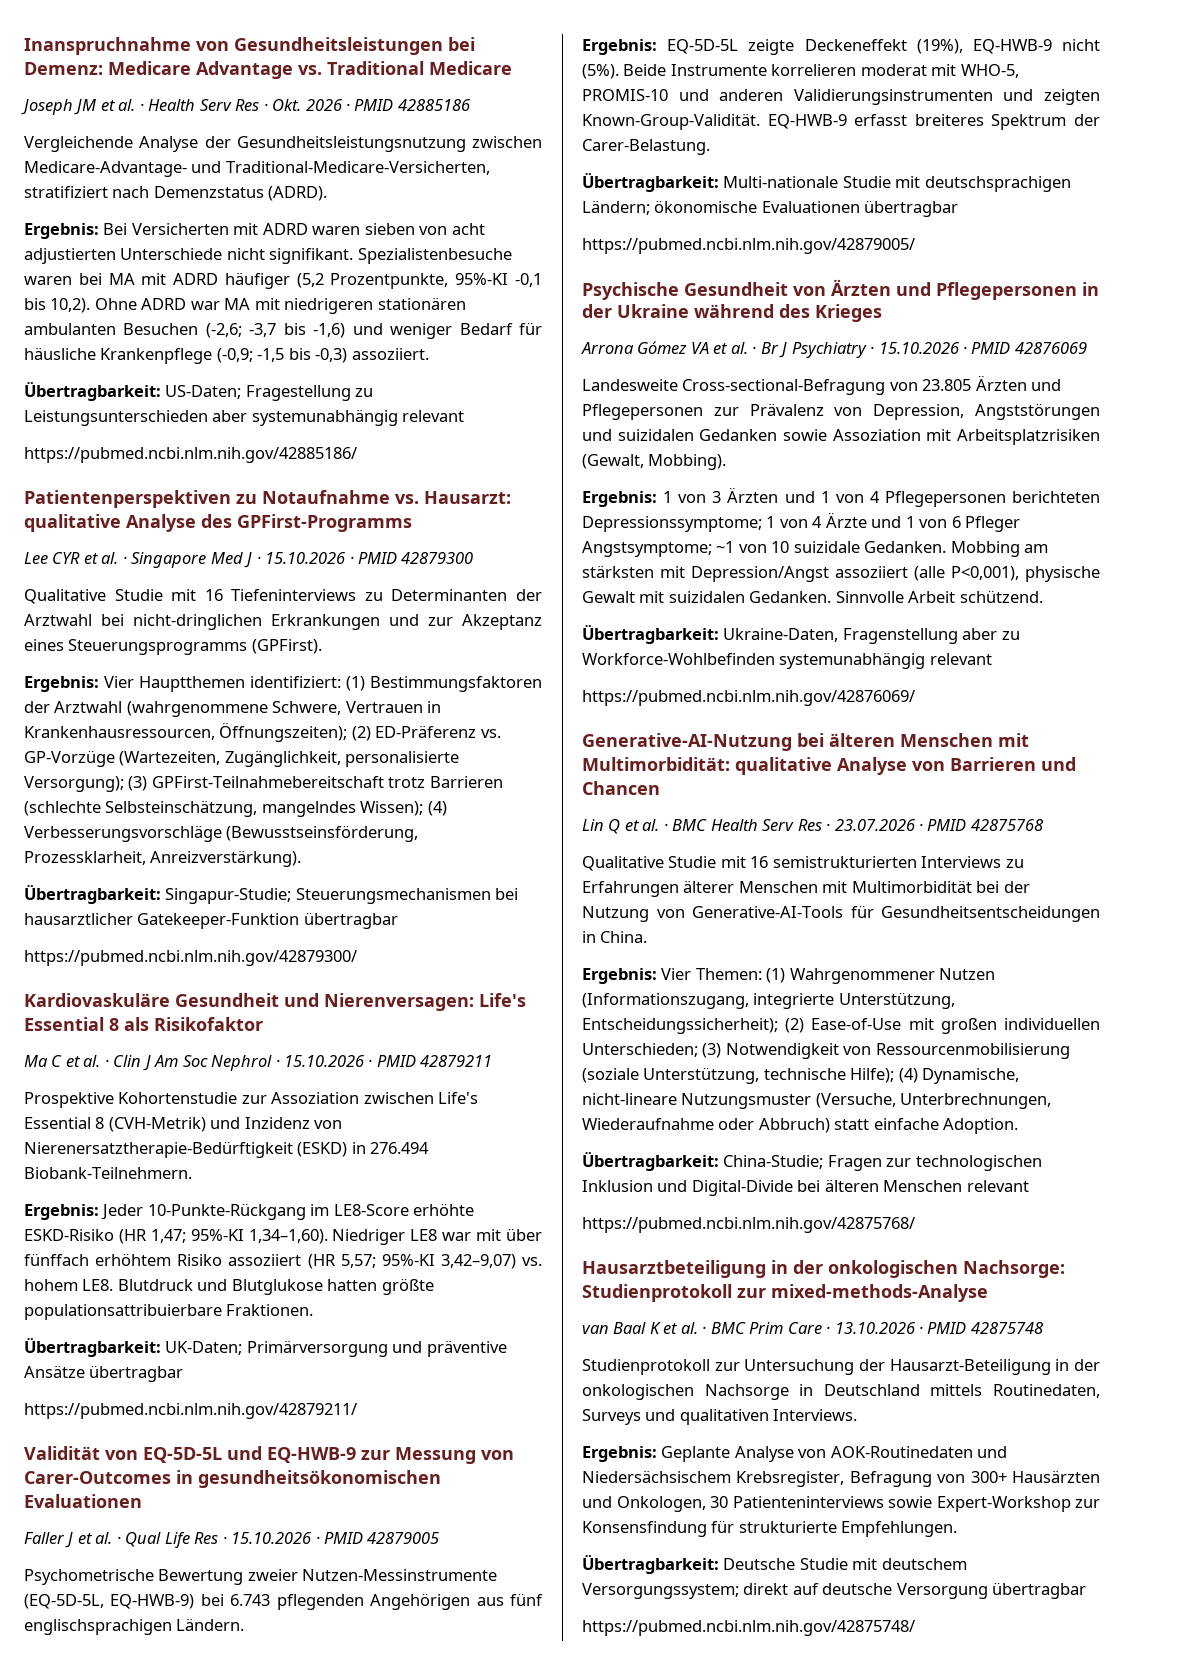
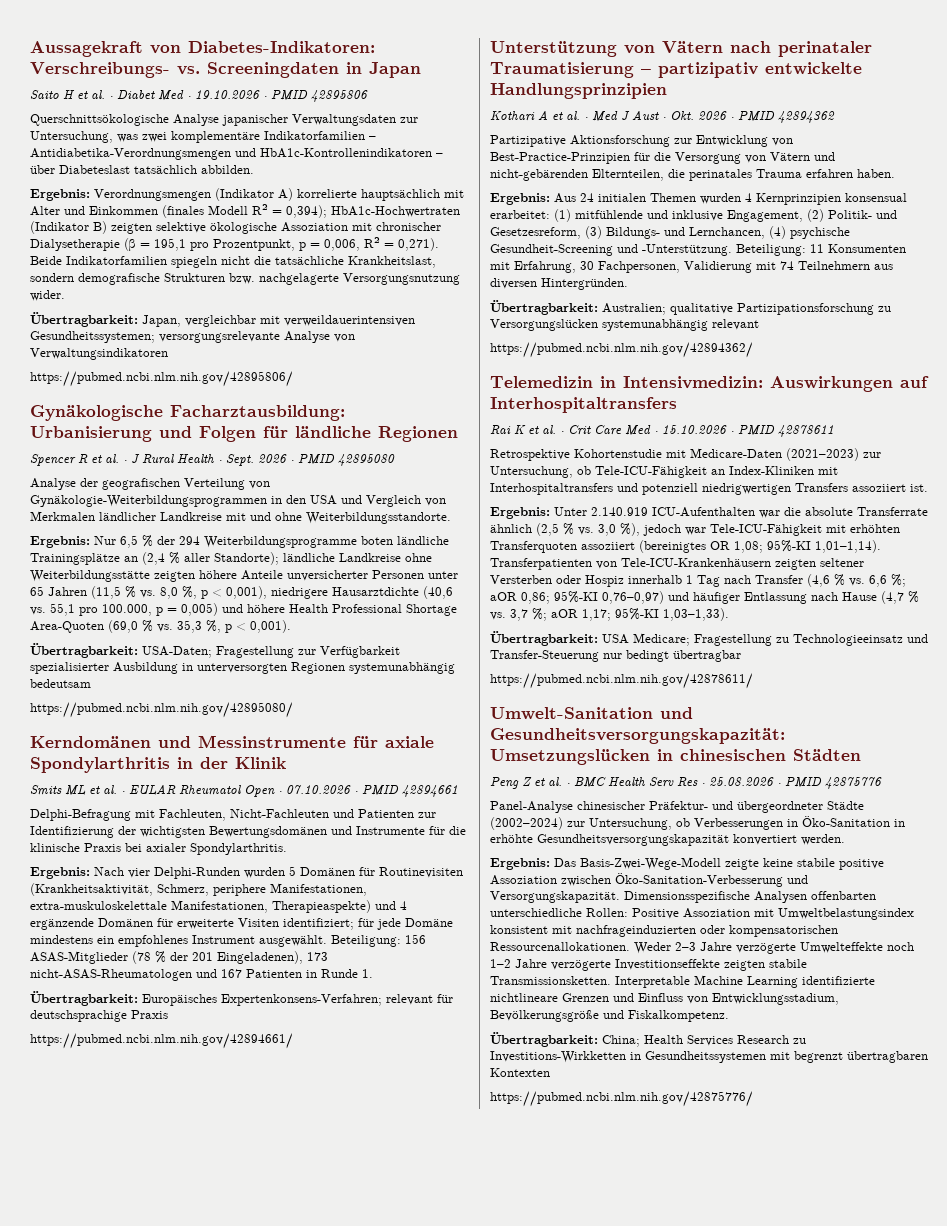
- Inanspruchnahme von Gesundheitsleistungen bei Demenz: Medicare Advantage vs. Traditional Medicare
- Joseph JM et al. · Health Serv Res · Okt. 2026 · PMID 42885186
- Vergleichende Analyse der Gesundheitsleistungsnutzung zwischen Medicare-Advantage- und Traditional-Medicare-Versicherten, stratifiziert nach Demenzstatus (ADRD).
- Ergebnis: Bei Versicherten mit ADRD waren sieben von acht adjustierten Unterschiede nicht signifikant. Spezialistenbesuche waren bei MA mit ADRD häufiger (5,2 Prozentpunkte, 95%-KI -0,1 bis 10,2). Ohne ADRD war MA mit niedrigeren stationären ambulanten Besuchen (-2,6; -3,7 bis -1,6) und weniger Bedarf für häusliche Krankenpflege (-0,9; -1,5 bis -0,3) assoziiert.
- Übertragbarkeit: US-Daten; Fragestellung zu Leistungsunterschieden aber systemunabhängig relevant
- https://pubmed.ncbi.nlm.nih.gov/42885186/
- Patientenperspektiven zu Notaufnahme vs. Hausarzt: qualitative Analyse des GPFirst-Programms
- Lee CYR et al. · Singapore Med J · 15.10.2026 · PMID 42879300
- Qualitative Studie mit 16 Tiefeninterviews zu Determinanten der Arztwahl bei nicht-dringlichen Erkrankungen und zur Akzeptanz eines Steuerungsprogramms (GPFirst).
- Ergebnis: Vier Hauptthemen identifiziert: (1) Bestimmungsfaktoren der Arztwahl (wahrgenommene Schwere, Vertrauen in Krankenhausressourcen, Öffnungszeiten); (2) ED-Präferenz vs. GP-Vorzüge (Wartezeiten, Zugänglichkeit, personalisierte Versorgung); (3) GPFirst-Teilnahmebereitschaft trotz Barrieren (schlechte Selbsteinschätzung, mangelndes Wissen); (4) Verbesserungsvorschläge (Bewusstseinsförderung, Prozessklarheit, Anreizverstärkung).
- Übertragbarkeit: Singapur-Studie; Steuerungsmechanismen bei hausarztlicher Gatekeeper-Funktion übertragbar
- https://pubmed.ncbi.nlm.nih.gov/42879300/
- Kardiovaskuläre Gesundheit und Nierenversagen: Life's Essential 8 als Risikofaktor
- Ma C et al. · Clin J Am Soc Nephrol · 15.10.2026 · PMID 42879211
- Prospektive Kohortenstudie zur Assoziation zwischen Life's Essential 8 (CVH-Metrik) und Inzidenz von Nierenersatztherapie-Bedürftigkeit (ESKD) in 276.494 Biobank-Teilnehmern.
- Ergebnis: Jeder 10-Punkte-Rückgang im LE8-Score erhöhte ESKD-Risiko (HR 1,47; 95%-KI 1,34–1,60). Niedriger LE8 war mit über fünffach erhöhtem Risiko assoziiert (HR 5,57; 95%-KI 3,42–9,07) vs. hohem LE8. Blutdruck und Blutglukose hatten größte populationsattribuierbare Fraktionen.
- Übertragbarkeit: UK-Daten; Primärversorgung und präventive Ansätze übertragbar
- https://pubmed.ncbi.nlm.nih.gov/42879211/
- Validität von EQ-5D-5L und EQ-HWB-9 zur Messung von Carer-Outcomes in gesundheitsökonomischen Evaluationen
- Faller J et al. · Qual Life Res · 15.10.2026 · PMID 42879005
- Psychometrische Bewertung zweier Nutzen-Messinstrumente (EQ-5D-5L, EQ-HWB-9) bei 6.743 pflegenden Angehörigen aus fünf englischsprachigen Ländern.
- Ergebnis: EQ-5D-5L zeigte Deckeneffekt (19%), EQ-HWB-9 nicht (5%). Beide Instrumente korrelieren moderat mit WHO-5, PROMIS-10 und anderen Validierungsinstrumenten und zeigten Known-Group-Validität. EQ-HWB-9 erfasst breiteres Spektrum der Carer-Belastung.
- Übertragbarkeit: Multi-nationale Studie mit deutschsprachigen Ländern; ökonomische Evaluationen übertragbar
- https://pubmed.ncbi.nlm.nih.gov/42879005/
- Psychische Gesundheit von Ärzten und Pflegepersonen in der Ukraine während des Krieges
- Arrona Gómez VA et al. · Br J Psychiatry · 15.10.2026 · PMID 42876069
- Landesweite Cross-sectional-Befragung von 23.805 Ärzten und Pflegepersonen zur Prävalenz von Depression, Angststörungen und suizidalen Gedanken sowie Assoziation mit Arbeitsplatzrisiken (Gewalt, Mobbing).
- Ergebnis: 1 von 3 Ärzten und 1 von 4 Pflegepersonen berichteten Depressionssymptome; 1 von 4 Ärzte und 1 von 6 Pfleger Angstsymptome; ~1 von 10 suizidale Gedanken. Mobbing am stärksten mit Depression/Angst assoziiert (alle P<0,001), physische Gewalt mit suizidalen Gedanken. Sinnvolle Arbeit schützend.
- Übertragbarkeit: Ukraine-Daten, Fragenstellung aber zu Workforce-Wohlbefinden systemunabhängig relevant
- https://pubmed.ncbi.nlm.nih.gov/42876069/
- Generative-AI-Nutzung bei älteren Menschen mit Multimorbidität: qualitative Analyse von Barrieren und Chancen
- Lin Q et al. · BMC Health Serv Res · 23.07.2026 · PMID 42875768
- Qualitative Studie mit 16 semistrukturierten Interviews zu Erfahrungen älterer Menschen mit Multimorbidität bei der Nutzung von Generative-AI-Tools für Gesundheitsentscheidungen in China.
- Ergebnis: Vier Themen: (1) Wahrgenommener Nutzen (Informationszugang, integrierte Unterstützung, Entscheidungssicherheit); (2) Ease-of-Use mit großen individuellen Unterschieden; (3) Notwendigkeit von Ressourcenmobilisierung (soziale Unterstützung, technische Hilfe); (4) Dynamische, nicht-lineare Nutzungsmuster (Versuche, Unterbrechnungen, Wiederaufnahme oder Abbruch) statt einfache Adoption.
- Übertragbarkeit: China-Studie; Fragen zur technologischen Inklusion und Digital-Divide bei älteren Menschen relevant
- https://pubmed.ncbi.nlm.nih.gov/42875768/
- Hausarztbeteiligung in der onkologischen Nachsorge: Studienprotokoll zur mixed-methods-Analyse
- van Baal K et al. · BMC Prim Care · 13.10.2026 · PMID 42875748
- Studienprotokoll zur Untersuchung der Hausarzt-Beteiligung in der onkologischen Nachsorge in Deutschland mittels Routinedaten, Surveys und qualitativen Interviews.
- Ergebnis: Geplante Analyse von AOK-Routinedaten und Niedersächsischem Krebsregister, Befragung von 300+ Hausärzten und Onkologen, 30 Patienteninterviews sowie Expert-Workshop zur Konsensfindung für strukturierte Empfehlungen.
- Übertragbarkeit: Deutsche Studie mit deutschem Versorgungssystem; direkt auf deutsche Versorgung übertragbar
- https://pubmed.ncbi.nlm.nih.gov/42875748/
+ Aussagekraft von Diabetes-Indikatoren: Verschreibungs- vs. Screeningdaten in Japan
+ Saito H et al. · Diabet Med · 19.10.2026 · PMID 42895806
+ Querschnittsökologische Analyse japanischer Verwaltungsdaten zur Untersuchung, was zwei komplementäre Indikatorfamilien – Antidiabetika-Verordnungsmengen und HbA1c-Kontrollenindikatoren – über Diabeteslast tatsächlich abbilden.
+ Ergebnis: Verordnungsmengen (Indikator A) korrelierte hauptsächlich mit Alter und Einkommen (finales Modell R² = 0,394); HbA1c-Hochwertraten (Indikator B) zeigten selektive ökologische Assoziation mit chronischer Dialysetherapie (β = 195,1 pro Prozentpunkt, p = 0,006, R² = 0,271). Beide Indikatorfamilien spiegeln nicht die tatsächliche Krankheitslast, sondern demografische Strukturen bzw. nachgelagerte Versorgungsnutzung wider.
+ Übertragbarkeit: Japan, vergleichbar mit verweildauerintensiven Gesundheitssystemen; versorgungsrelevante Analyse von Verwaltungsindikatoren
+ https://pubmed.ncbi.nlm.nih.gov/42895806/
+ Gynäkologische Facharztausbildung: Urbanisierung und Folgen für ländliche Regionen
+ Spencer R et al. · J Rural Health · Sept. 2026 · PMID 42895080
+ Analyse der geografischen Verteilung von Gynäkologie-Weiterbildungsprogrammen in den USA und Vergleich von Merkmalen ländlicher Landkreise mit und ohne Weiterbildungsstandorte.
+ Ergebnis: Nur 6,5 % der 294 Weiterbildungsprogramme boten ländliche Trainingsplätze an (2,4 % aller Standorte); ländliche Landkreise ohne Weiterbildungsstätte zeigten höhere Anteile unversicherter Personen unter 65 Jahren (11,5 % vs. 8,0 %, p < 0,001), niedrigere Hausarztdichte (40,6 vs. 55,1 pro 100.000, p = 0,005) und höhere Health Professional Shortage Area-Quoten (69,0 % vs. 35,3 %, p < 0,001).
+ Übertragbarkeit: USA-Daten; Fragestellung zur Verfügbarkeit spezialisierter Ausbildung in unterversorgten Regionen systemunabhängig bedeutsam
+ https://pubmed.ncbi.nlm.nih.gov/42895080/
+ Kerndomänen und Messinstrumente für axiale Spondylarthritis in der Klinik
+ Smits ML et al. · EULAR Rheumatol Open · 07.10.2026 · PMID 42894661
+ Delphi-Befragung mit Fachleuten, Nicht-Fachleuten und Patienten zur Identifizierung der wichtigsten Bewertungsdomänen und Instrumente für die klinische Praxis bei axialer Spondylarthritis.
+ Ergebnis: Nach vier Delphi-Runden wurden 5 Domänen für Routinevisiten (Krankheitsaktivität, Schmerz, periphere Manifestationen, extra-muskuloskelettale Manifestationen, Therapieaspekte) und 4 ergänzende Domänen für erweiterte Visiten identifiziert; für jede Domäne mindestens ein empfohlenes Instrument ausgewählt. Beteiligung: 156 ASAS-Mitglieder (78 % der 201 Eingeladenen), 173 nicht-ASAS-Rheumatologen und 167 Patienten in Runde 1.
+ Übertragbarkeit: Europäisches Expertenkonsens-Verfahren; relevant für deutschsprachige Praxis
+ https://pubmed.ncbi.nlm.nih.gov/42894661/
+ Unterstützung von Vätern nach perinataler Traumatisierung – partizipativ entwickelte Handlungsprinzipien
+ Kothari A et al. · Med J Aust · Okt. 2026 · PMID 42894362
+ Partizipative Aktionsforschung zur Entwicklung von Best-Practice-Prinzipien für die Versorgung von Vätern und nicht-gebärenden Elternteilen, die perinatales Trauma erfahren haben.
+ Ergebnis: Aus 24 initialen Themen wurden 4 Kernprinzipien konsensual erarbeitet: (1) mitfühlende und inklusive Engagement, (2) Politik- und Gesetzesreform, (3) Bildungs- und Lernchancen, (4) psychische Gesundheit-Screening und -Unterstützung. Beteiligung: 11 Konsumenten mit Erfahrung, 30 Fachpersonen, Validierung mit 74 Teilnehmern aus diversen Hintergründen.
+ Übertragbarkeit: Australien; qualitative Partizipationsforschung zu Versorgungslücken systemunabhängig relevant
+ https://pubmed.ncbi.nlm.nih.gov/42894362/
+ Telemedizin in Intensivmedizin: Auswirkungen auf Interhospitaltransfers
+ Rai K et al. · Crit Care Med · 15.10.2026 · PMID 42878611
+ Retrospektive Kohortenstudie mit Medicare-Daten (2021–2023) zur Untersuchung, ob Tele-ICU-Fähigkeit an Index-Kliniken mit Interhospitaltransfers und potenziell niedrigwertigen Transfers assoziiert ist.
+ Ergebnis: Unter 2.140.919 ICU-Aufenthalten war die absolute Transferrate ähnlich (2,5 % vs. 3,0 %), jedoch war Tele-ICU-Fähigkeit mit erhöhten Transferquoten assoziiert (bereinigtes OR 1,08; 95%-KI 1,01–1,14). Transferpatienten von Tele-ICU-Krankenhäusern zeigten seltener Versterben oder Hospiz innerhalb 1 Tag nach Transfer (4,6 % vs. 6,6 %; aOR 0,86; 95%-KI 0,76–0,97) und häufiger Entlassung nach Hause (4,7 % vs. 3,7 %; aOR 1,17; 95%-KI 1,03–1,33).
+ Übertragbarkeit: USA Medicare; Fragestellung zu Technologieeinsatz und Transfer-Steuerung nur bedingt übertragbar
+ https://pubmed.ncbi.nlm.nih.gov/42878611/
+ Umwelt-Sanitation und Gesundheitsversorgungskapazität: Umsetzungslücken in chinesischen Städten
+ Peng Z et al. · BMC Health Serv Res · 25.08.2026 · PMID 42875776
+ Panel-Analyse chinesischer Präfektur- und übergeordneter Städte (2002–2024) zur Untersuchung, ob Verbesserungen in Öko-Sanitation in erhöhte Gesundheitsversorgungskapazität konvertiert werden.
+ Ergebnis: Das Basis-Zwei-Wege-Modell zeigte keine stabile positive Assoziation zwischen Öko-Sanitation-Verbesserung und Versorgungskapazität. Dimensionsspezifische Analysen offenbarten unterschiedliche Rollen: Positive Assoziation mit Umweltbelastungsindex konsistent mit nachfrageinduzierten oder kompensatorischen Ressourcenallokationen. Weder 2–3 Jahre verzögerte Umwelteffekte noch 1–2 Jahre verzögerte Investitionseffekte zeigten stabile Transmissionsketten. Interpretable Machine Learning identifizierte nichtlineare Grenzen und Einfluss von Entwicklungsstadium, Bevölkerungsgröße und Fiskalkompetenz.
+ Übertragbarkeit: China; Health Services Research zu Investitions-Wirkketten in Gesundheitssystemen mit begrenzt übertragbaren Kontexten
+ https://pubmed.ncbi.nlm.nih.gov/42875776/

